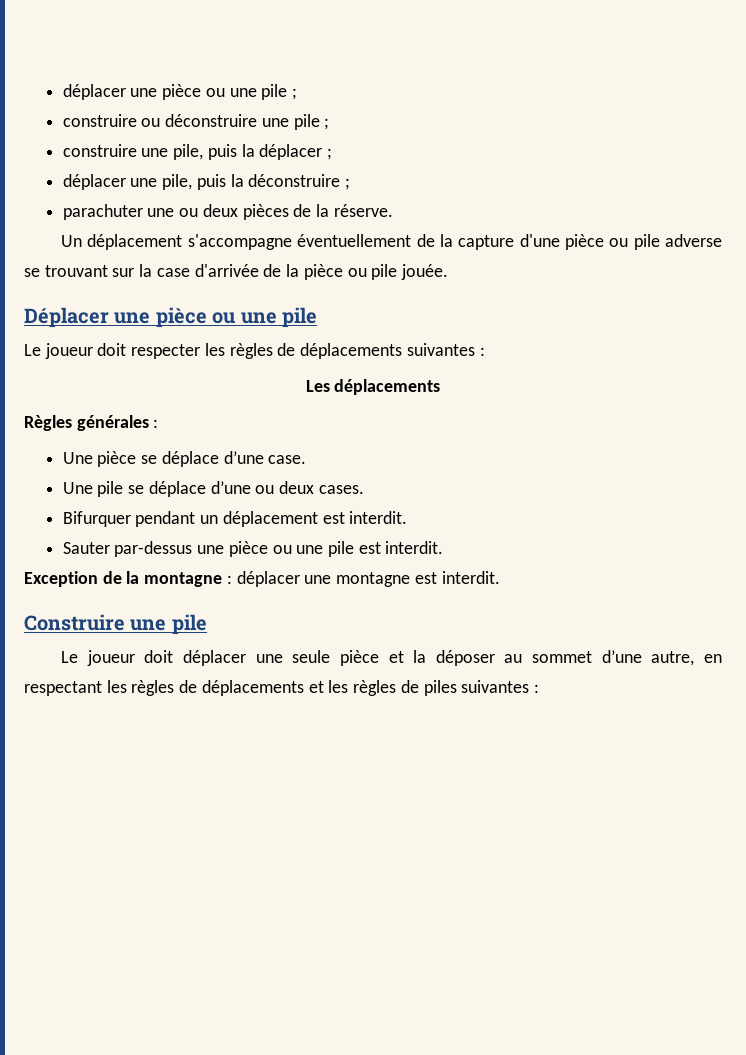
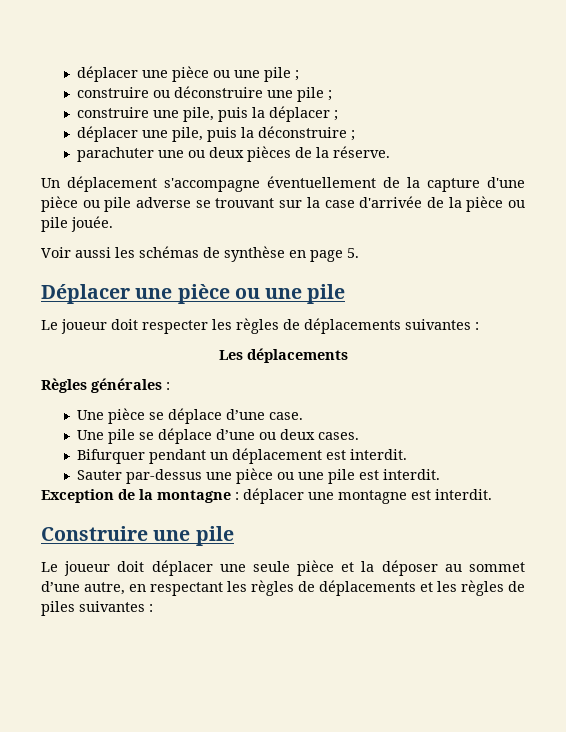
+ Voir aussi les schémas de synthèse en page 5.

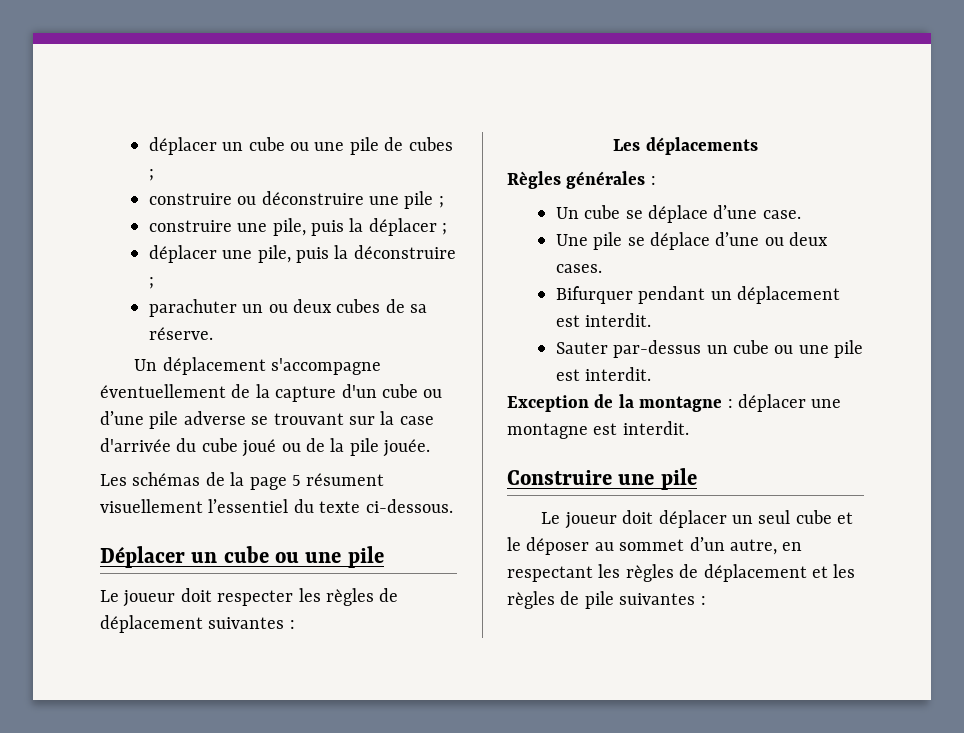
- déplacer une pièce ou une pile ;
+ déplacer un cube ou une pile de cubes ;
- parachuter une ou deux pièces de la réserve.
+ parachuter un ou deux cubes de sa réserve.
- Un déplacement s'accompagne éventuellement de la capture d'une pièce ou pile adverse se trouvant sur la case d'arrivée de la pièce ou pile jouée.
- Voir aussi les schémas de synthèse en page 5.
+ Un déplacement s'accompagne éventuellement de la capture d'un cube ou d’une pile adverse se trouvant sur la case d'arrivée du cube joué ou de la pile jouée.
+ Les schémas de la page 5 résument visuellement l’essentiel du texte ci-dessous.
- Déplacer une pièce ou une pile
+ Déplacer un cube ou une pile
- Le joueur doit respecter les règles de déplacements suivantes :
+ Le joueur doit respecter les règles de déplacement suivantes :
- Une pièce se déplace d’une case.
+ Un cube se déplace d’une case.
- Sauter par-dessus une pièce ou une pile est interdit.
+ Sauter par-dessus un cube ou une pile est interdit.
- Le joueur doit déplacer une seule pièce et la déposer au sommet d’une autre, en respectant les règles de déplacements et les règles de piles suivantes :
+ Le joueur doit déplacer un seul cube et le déposer au sommet d’un autre, en respectant les règles de déplacement et les règles de pile suivantes :

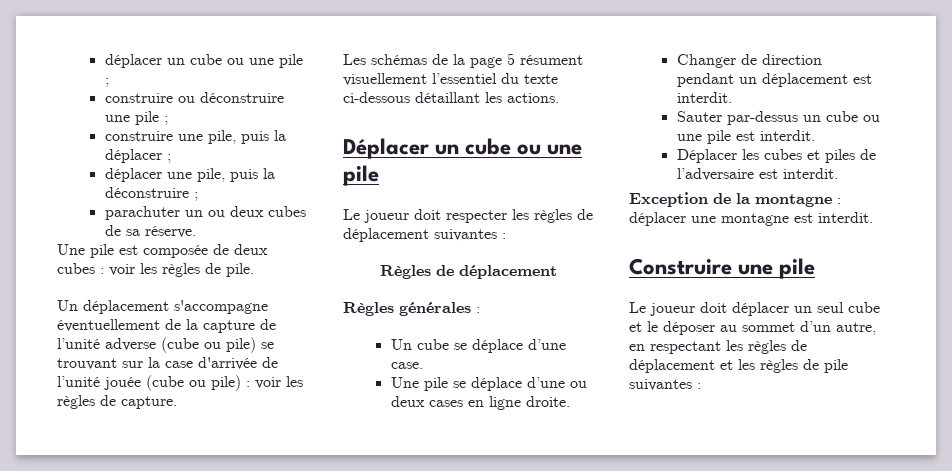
- déplacer un cube ou une pile de cubes ;
+ déplacer un cube ou une pile ;
+ Une pile est composée de deux cubes : voir les règles de pile.
- Un déplacement s'accompagne éventuellement de la capture d'un cube ou d’une pile adverse se trouvant sur la case d'arrivée du cube joué ou de la pile jouée.
+ Un déplacement s'accompagne éventuellement de la capture de l’unité adverse (cube ou pile) se trouvant sur la case d'arrivée de l’unité jouée (cube ou pile) : voir les règles de capture.
- Les schémas de la page 5 résument visuellement l’essentiel du texte ci-dessous.
+ Les schémas de la page 5 résument visuellement l’essentiel du texte ci-dessous détaillant les actions.
- Les déplacements
+ Règles de déplacement
- Une pile se déplace d’une ou deux cases.
- Bifurquer pendant un déplacement est interdit.
+ Une pile se déplace d’une ou deux cases en ligne droite.
+ Changer de direction pendant un déplacement est interdit.
+ Déplacer les cubes et piles de l’adversaire est interdit.

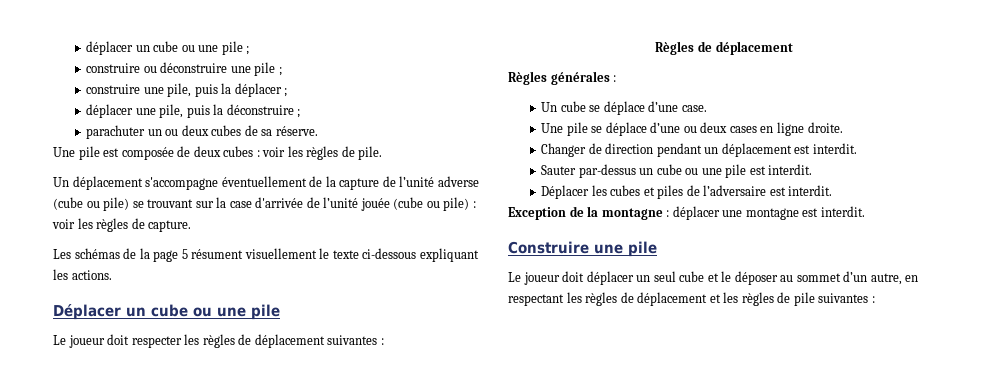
- Les schémas de la page 5 résument visuellement l’essentiel du texte ci-dessous détaillant les actions.
+ Les schémas de la page 5 résument visuellement le texte ci-dessous expliquant les actions.

